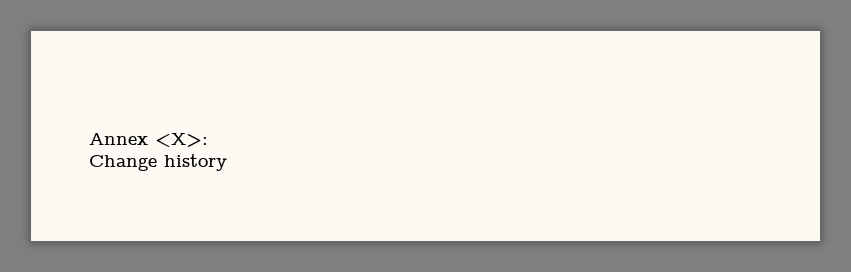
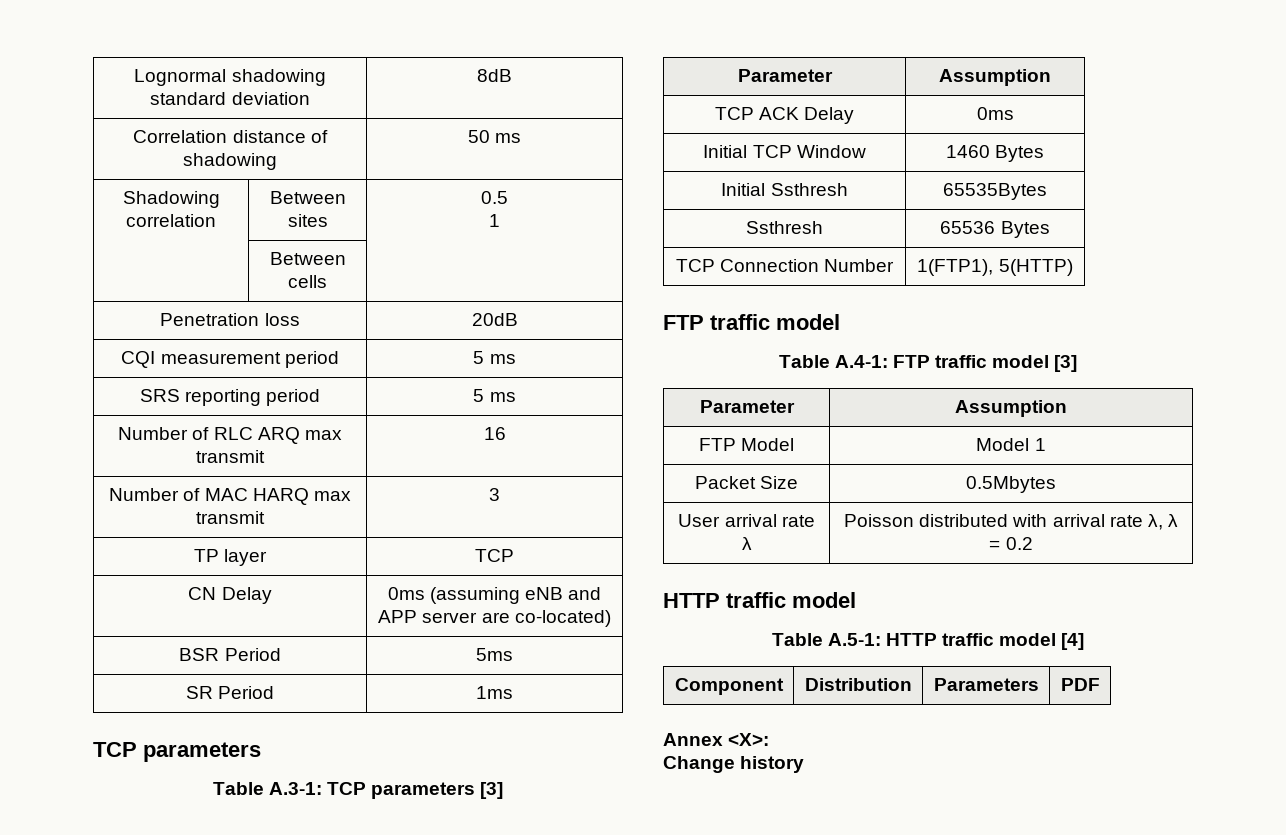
+ Lognormal shadowing standard deviation | 8dB
+ Correlation distance of shadowing | 50 ms
+ Shadowing correlation | Between sites | 0.5
+ 1
+ | Between cells |
+ Penetration loss | 20dB
+ CQI measurement period | 5 ms
+ SRS reporting period | 5 ms
+ Number of RLC ARQ max transmit | 16
+ Number of MAC HARQ max transmit | 3
+ TP layer | TCP
+ CN Delay | 0ms (assuming eNB and APP server are co-located)
+ BSR Period | 5ms
+ SR Period | 1ms
+ TCP parameters
+ Table A.3-1: TCP parameters [3]
+ Parameter | Assumption
+ TCP ACK Delay | 0ms
+ Initial TCP Window | 1460 Bytes
+ Initial Ssthresh | 65535Bytes
+ Ssthresh | 65536 Bytes
+ TCP Connection Number | 1(FTP1), 5(HTTP)
+ FTP traffic model
+ Table A.4-1: FTP traffic model [3]
+ Parameter | Assumption
+ FTP Model | Model 1
+ Packet Size | 0.5Mbytes
+ User arrival rate λ | Poisson distributed with arrival rate λ, λ = 0.2
+ HTTP traffic model
+ Table A.5-1: HTTP traffic model [4]
+ Component | Distribution | Parameters | PDF

